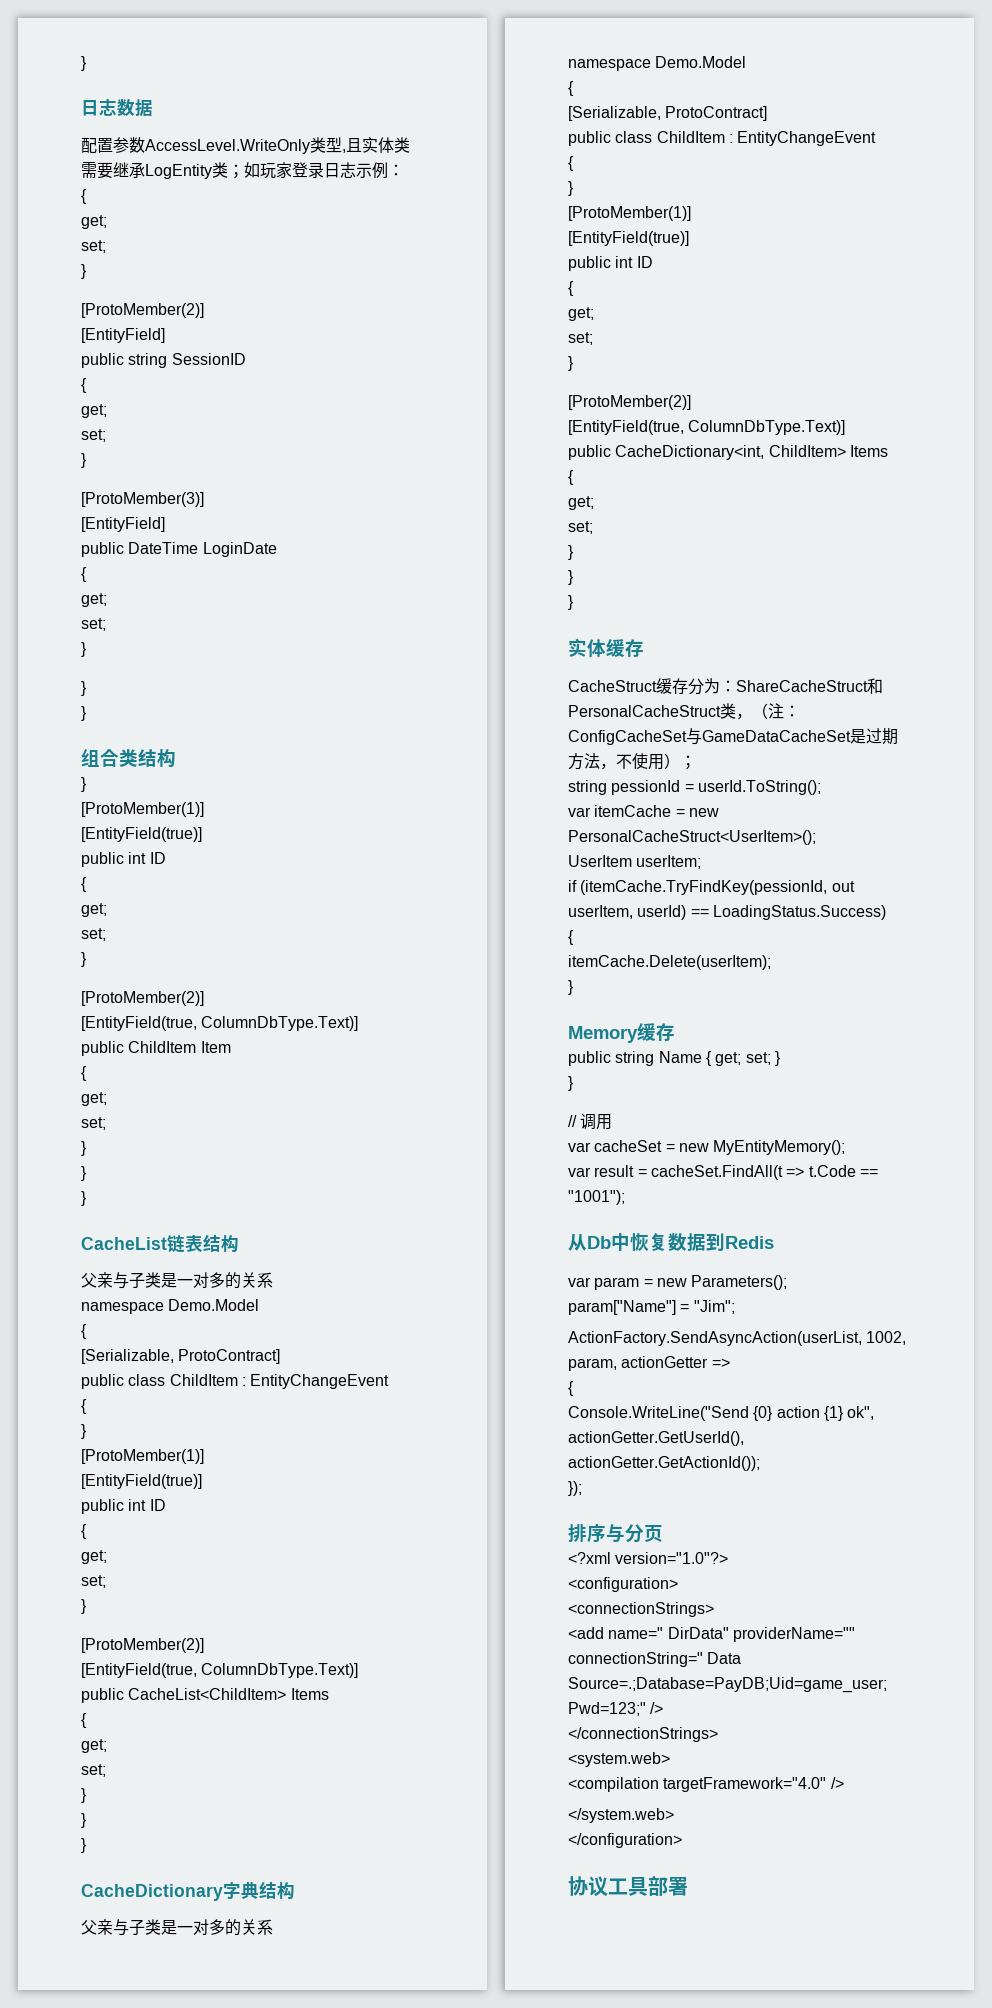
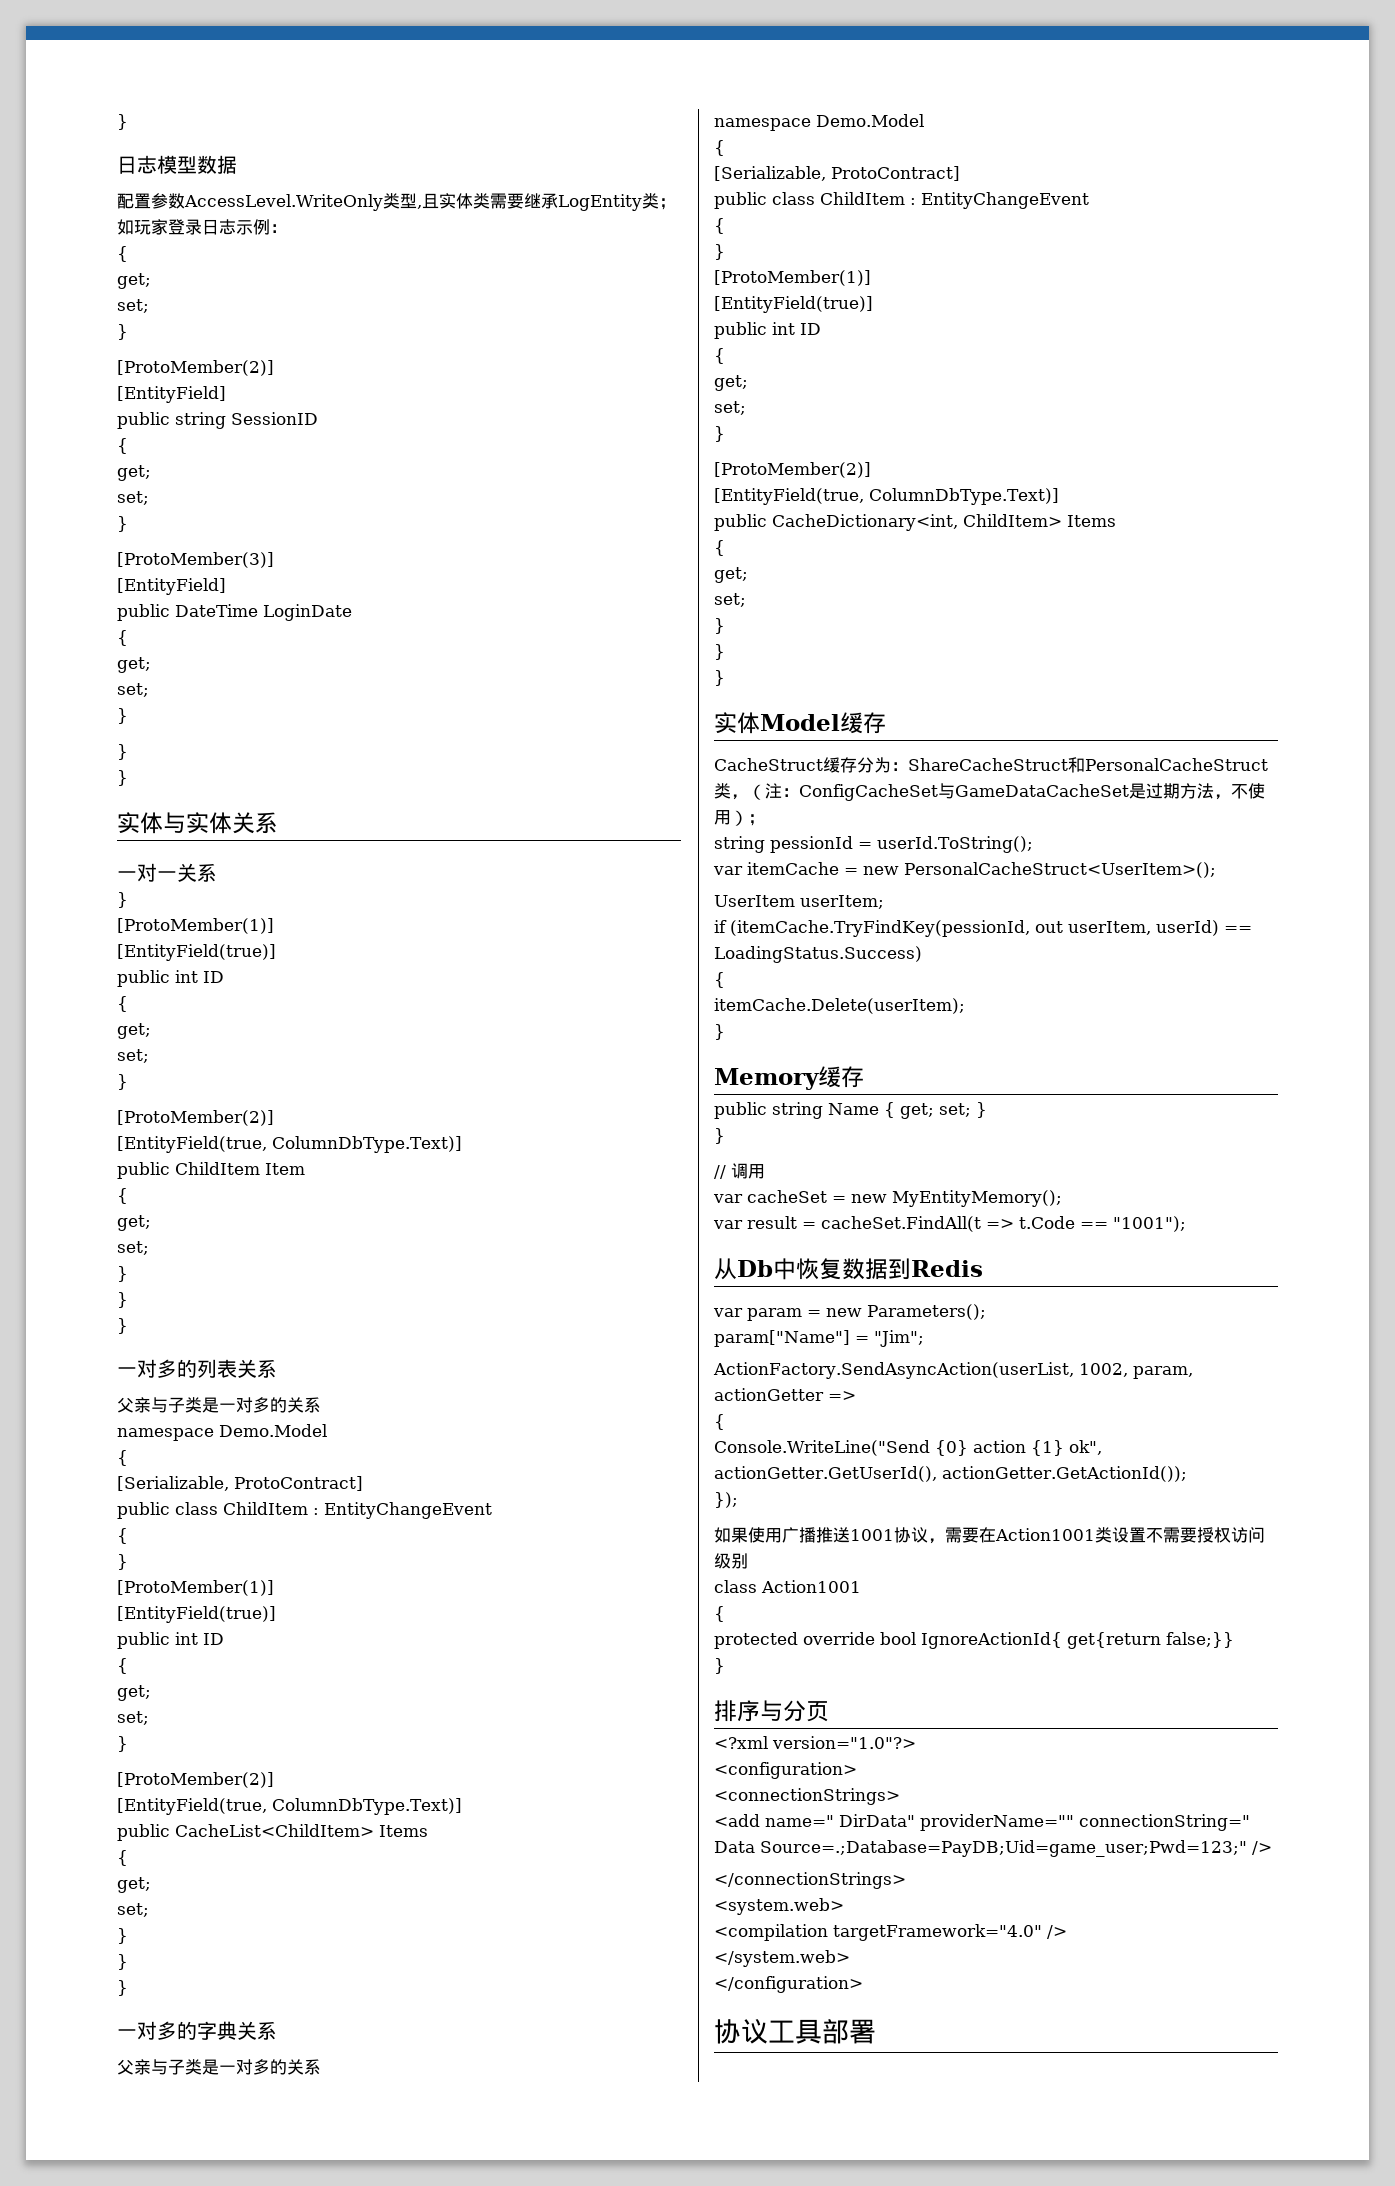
- 日志数据
+ 日志模型数据
- 组合类结构
+ 实体与实体关系
+ 一对一关系
- CacheList链表结构
+ 一对多的列表关系
- CacheDictionary字典结构
+ 一对多的字典关系
- 实体缓存
+ 实体Model缓存
+ 如果使用广播推送1001协议，需要在Action1001类设置不需要授权访问级别
+ class Action1001
+ {
+ protected override bool IgnoreActionId{ get{return false;}}
+ }

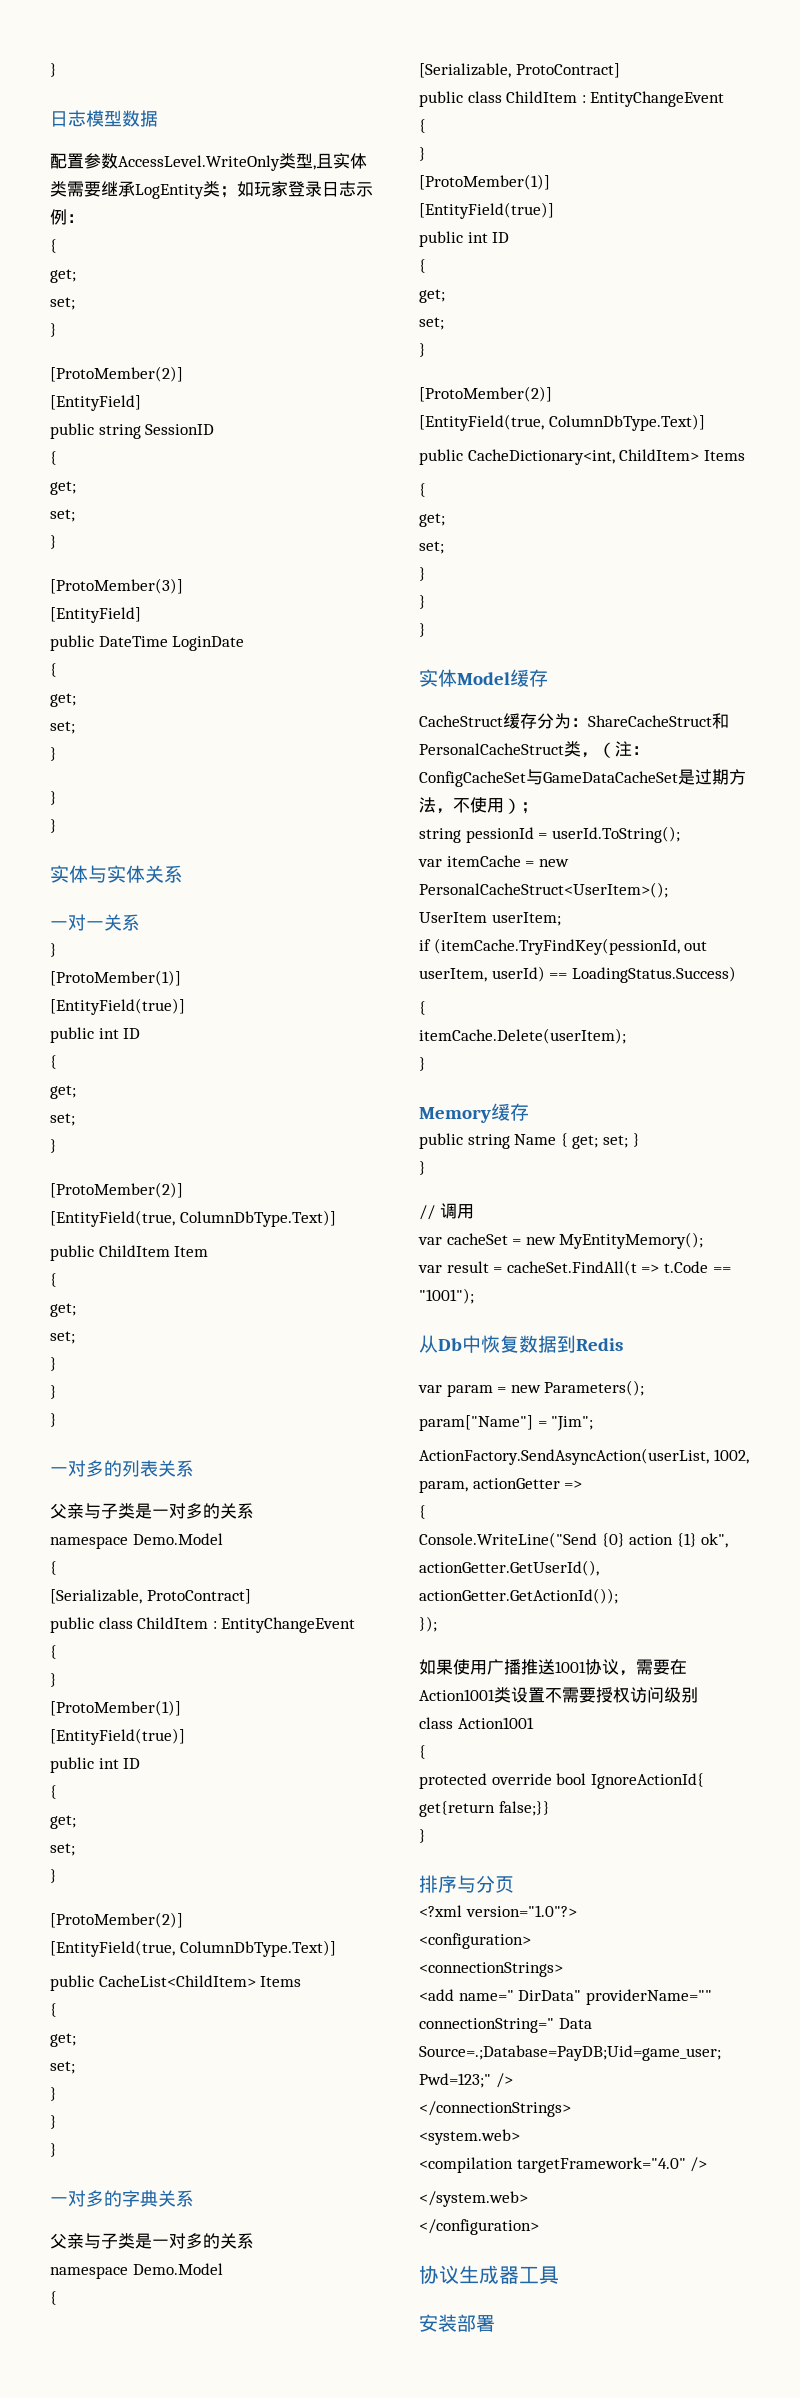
- 协议工具部署
+ 协议生成器工具
+ 安装部署

